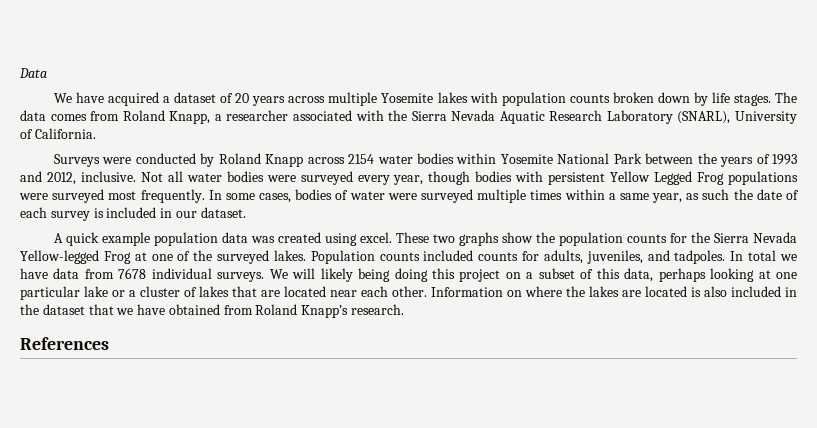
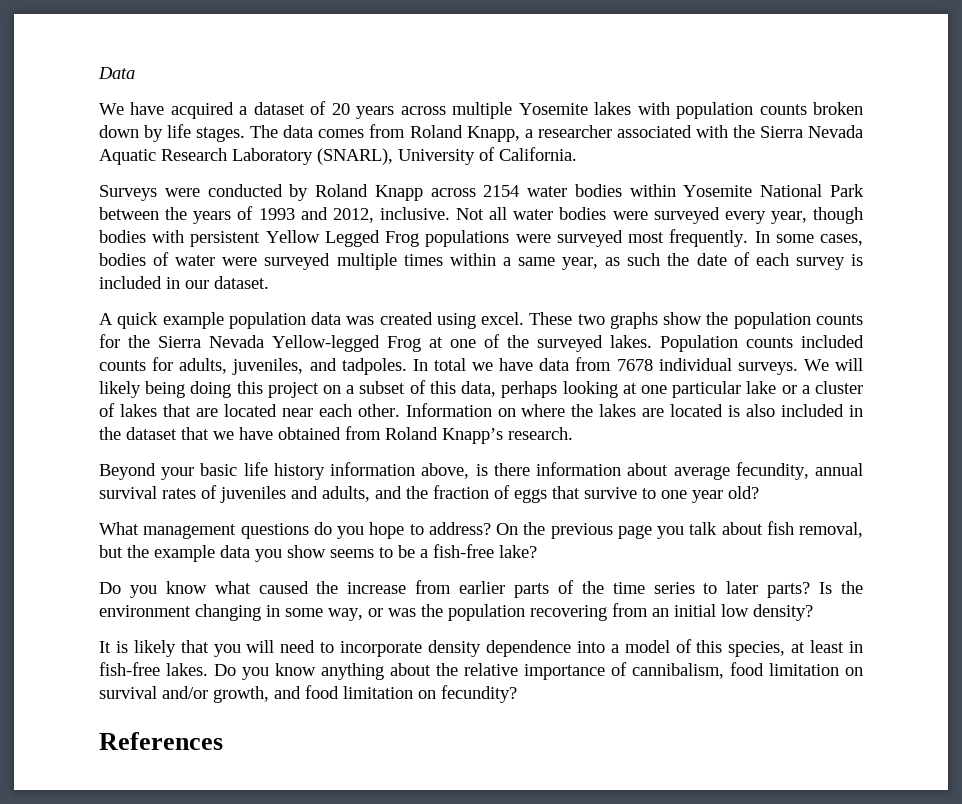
+ Beyond your basic life history information above, is there information about average fecundity, annual survival rates of juveniles and adults, and the fraction of eggs that survive to one year old?
+ What management questions do you hope to address? On the previous page you talk about fish removal, but the example data you show seems to be a fish-free lake?
+ Do you know what caused the increase from earlier parts of the time series to later parts? Is the environment changing in some way, or was the population recovering from an initial low density?
+ It is likely that you will need to incorporate density dependence into a model of this species, at least in fish-free lakes. Do you know anything about the relative importance of cannibalism, food limitation on survival and/or growth, and food limitation on fecundity?

